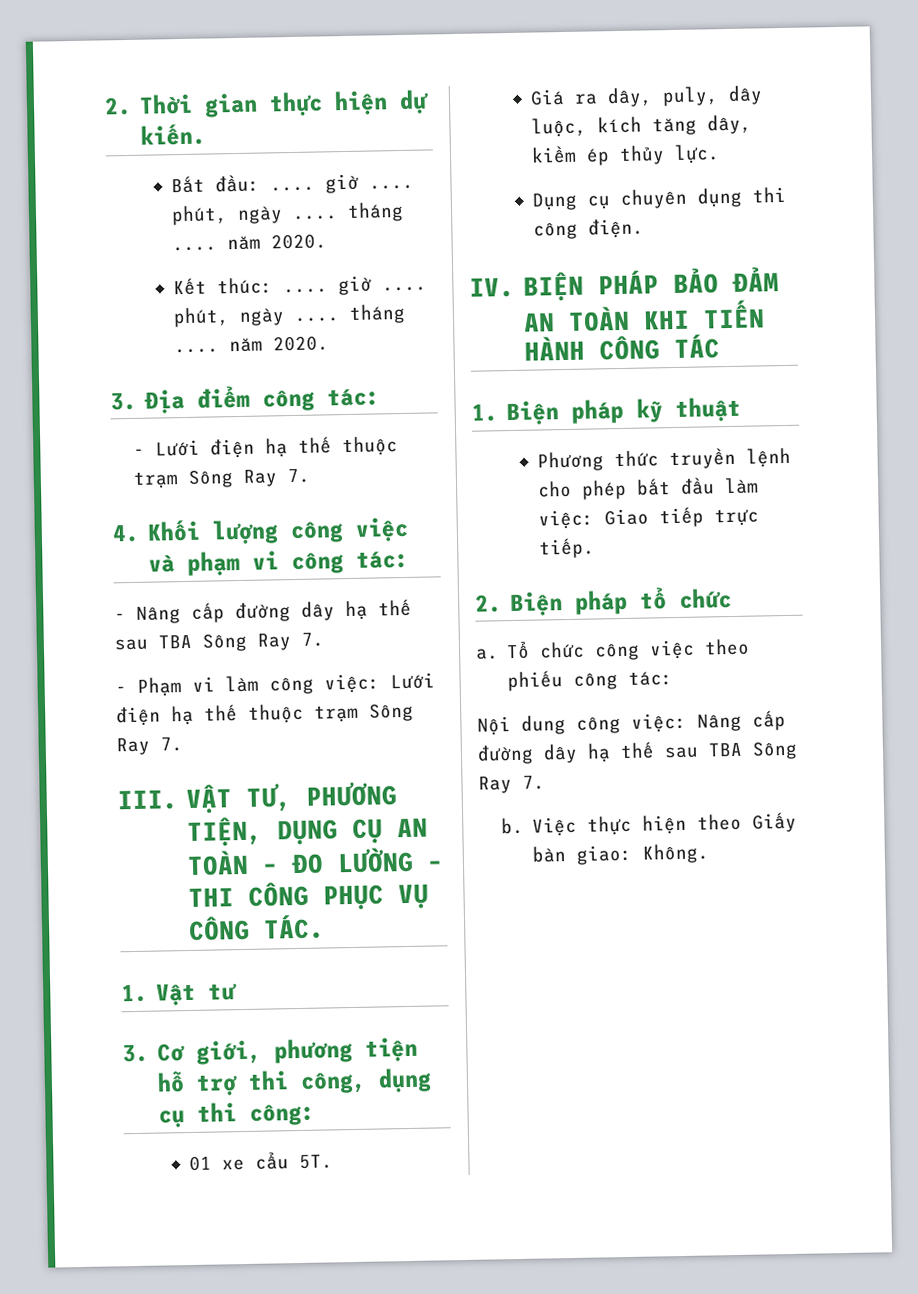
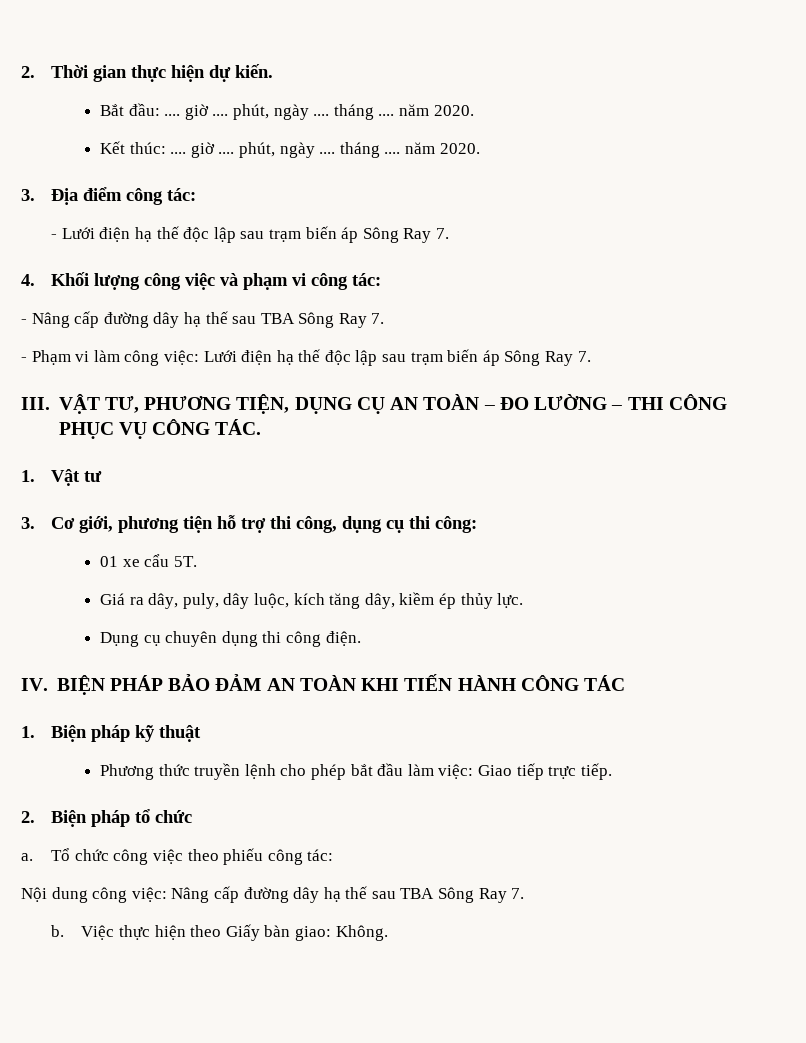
- - Lưới điện hạ thế thuộc trạm Sông Ray 7.
+ - Lưới điện hạ thế độc lập sau trạm biến áp Sông Ray 7.
- - Phạm vi làm công việc: Lưới điện hạ thế thuộc trạm Sông Ray 7.
+ - Phạm vi làm công việc: Lưới điện hạ thế độc lập sau trạm biến áp Sông Ray 7.

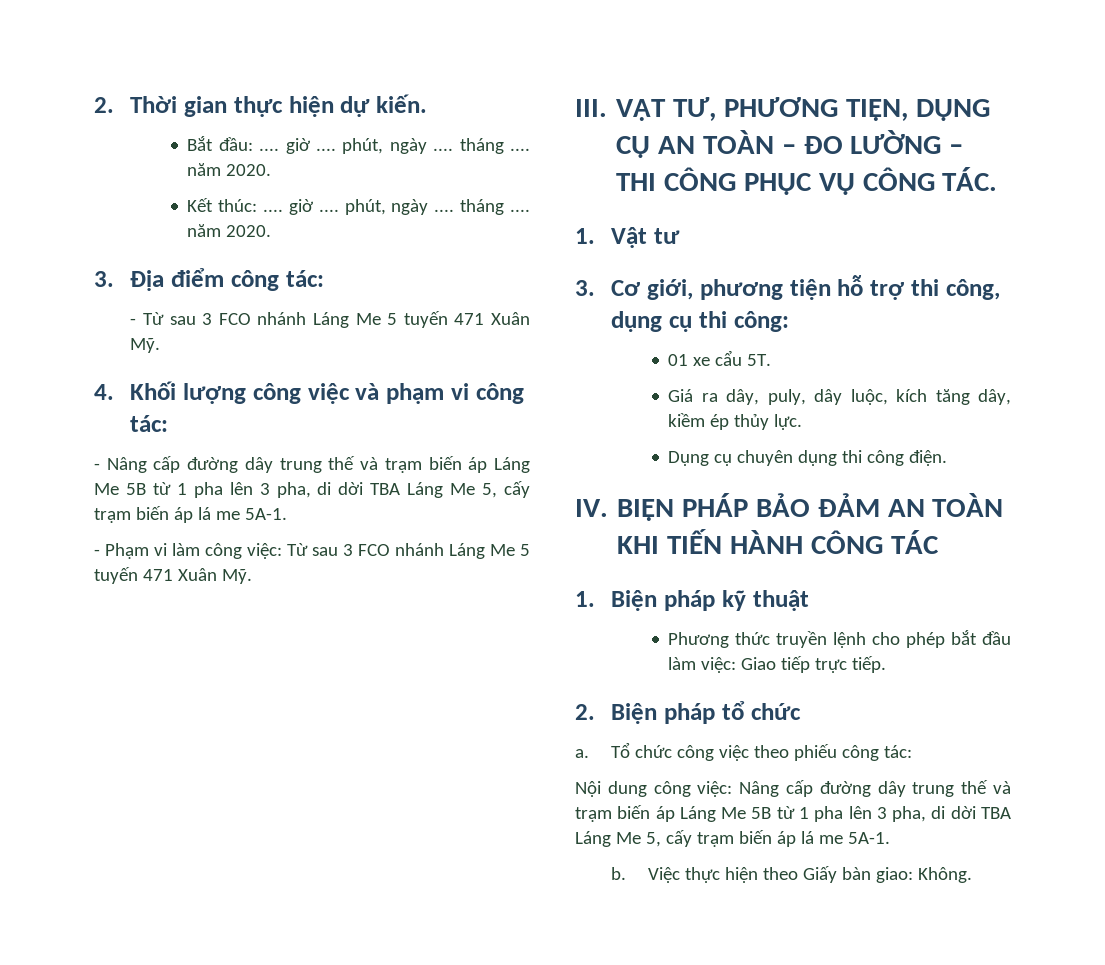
- - Lưới điện hạ thế độc lập sau trạm biến áp Sông Ray 7.
+ - Từ sau 3 FCO nhánh Láng Me 5 tuyến 471 Xuân Mỹ.
- - Nâng cấp đường dây hạ thế sau TBA Sông Ray 7.
+ - Nâng cấp đường dây trung thế và trạm biến áp Láng Me 5B từ 1 pha lên 3 pha, di dời TBA Láng Me 5, cấy trạm biến áp lá me 5A-1.
- - Phạm vi làm công việc: Lưới điện hạ thế độc lập sau trạm biến áp Sông Ray 7.
+ - Phạm vi làm công việc: Từ sau 3 FCO nhánh Láng Me 5 tuyến 471 Xuân Mỹ.
- Nội dung công việc: Nâng cấp đường dây hạ thế sau TBA Sông Ray 7.
+ Nội dung công việc: Nâng cấp đường dây trung thế và trạm biến áp Láng Me 5B từ 1 pha lên 3 pha, di dời TBA Láng Me 5, cấy trạm biến áp lá me 5A-1.

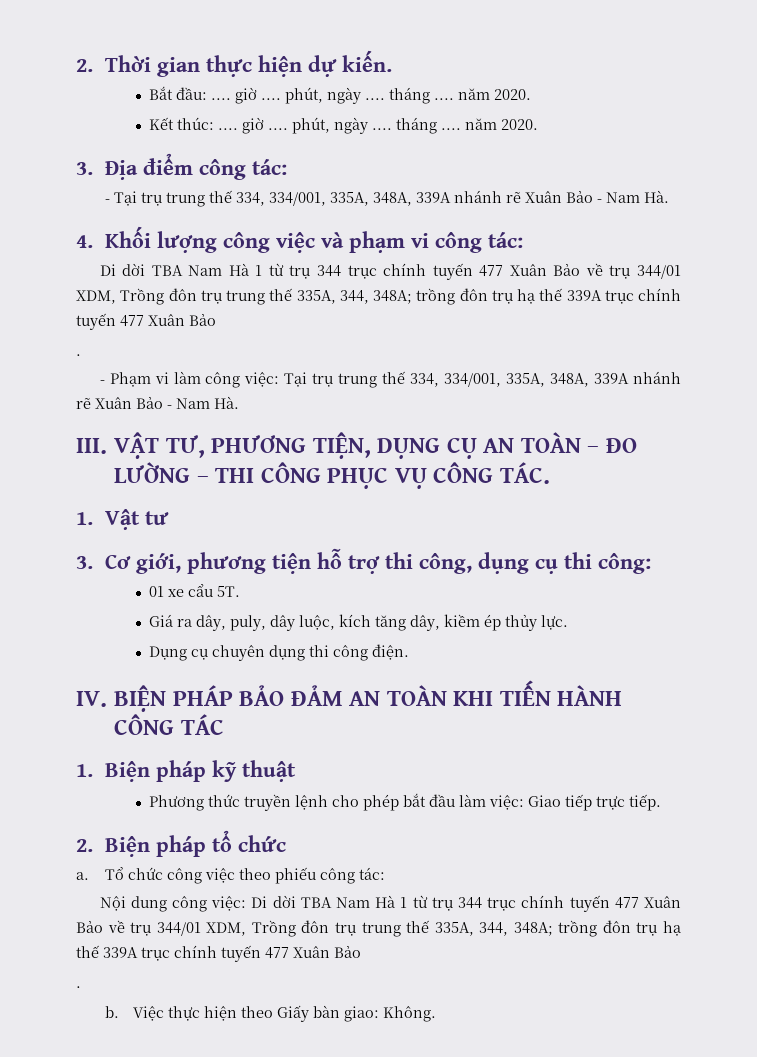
- - Từ sau 3 FCO nhánh Láng Me 5 tuyến 471 Xuân Mỹ.
+ - Tại trụ trung thế 334, 334/001, 335A, 348A, 339A nhánh rẽ Xuân Bảo - Nam Hà.
  4. Khối lượng công việc và phạm vi công tác:
- - Nâng cấp đường dây trung thế và trạm biến áp Láng Me 5B từ 1 pha lên 3 pha, di dời TBA Láng Me 5, cấy trạm biến áp lá me 5A-1.
+ Di dời TBA Nam Hà 1 từ trụ 344 trục chính tuyến 477 Xuân Bảo về trụ 344/01 XDM, Trồng đôn trụ trung thế 335A, 344, 348A; trồng đôn trụ hạ thế 339A trục chính tuyến 477 Xuân Bảo
+ .
- - Phạm vi làm công việc: Từ sau 3 FCO nhánh Láng Me 5 tuyến 471 Xuân Mỹ.
+ - Phạm vi làm công việc: Tại trụ trung thế 334, 334/001, 335A, 348A, 339A nhánh rẽ Xuân Bảo - Nam Hà.
- Nội dung công việc: Nâng cấp đường dây trung thế và trạm biến áp Láng Me 5B từ 1 pha lên 3 pha, di dời TBA Láng Me 5, cấy trạm biến áp lá me 5A-1.
+ Nội dung công việc: Di dời TBA Nam Hà 1 từ trụ 344 trục chính tuyến 477 Xuân Bảo về trụ 344/01 XDM, Trồng đôn trụ trung thế 335A, 344, 348A; trồng đôn trụ hạ thế 339A trục chính tuyến 477 Xuân Bảo
+ .

